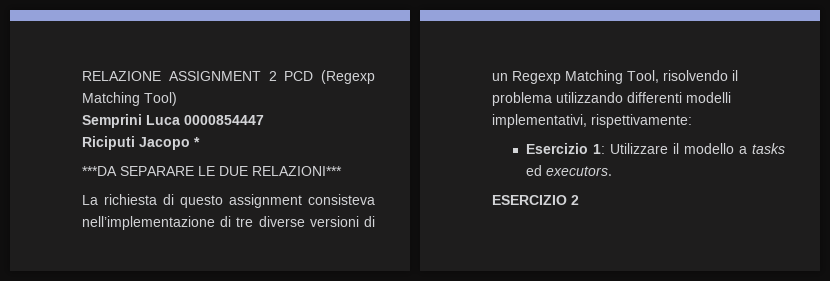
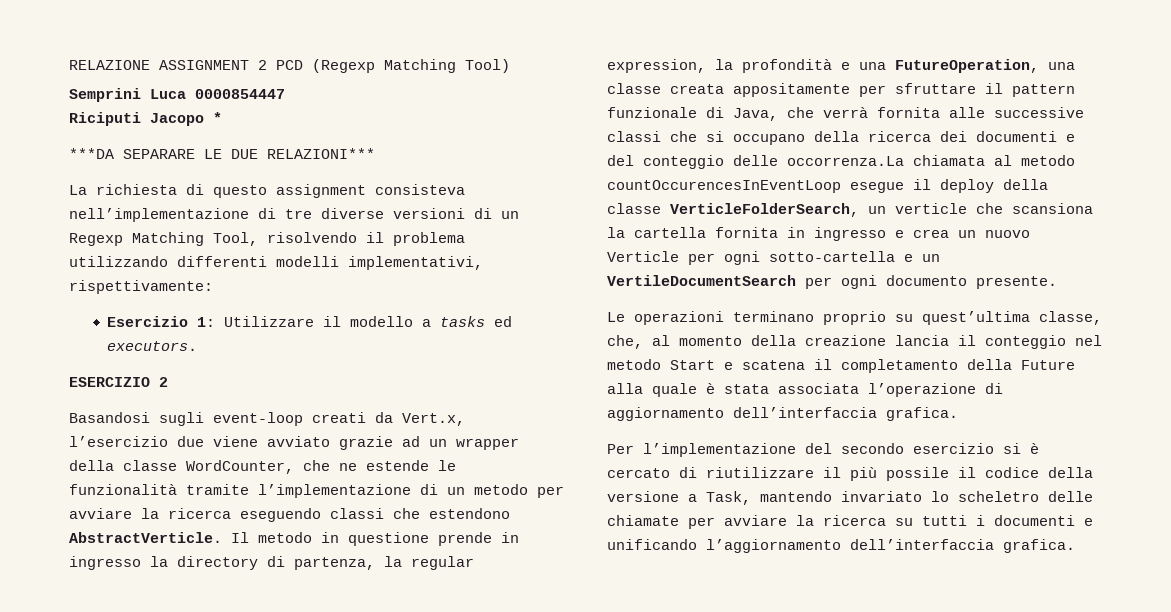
+ Basandosi sugli event-loop creati da Vert.x, l’esercizio due viene avviato grazie ad un wrapper della classe WordCounter, che ne estende le funzionalità tramite l’implementazione di un metodo per avviare la ricerca eseguendo classi che estendono AbstractVerticle. Il metodo in questione prende in ingresso la directory di partenza, la regular expression, la profondità e una FutureOperation, una classe creata appositamente per sfruttare il pattern funzionale di Java, che verrà fornita alle successive classi che si occupano della ricerca dei documenti e del conteggio delle occorrenza.La chiamata al metodo countOccurencesInEventLoop esegue il deploy della classe VerticleFolderSearch, un verticle che scansiona la cartella fornita in ingresso e crea un nuovo Verticle per ogni sotto-cartella e un VertileDocumentSearch per ogni documento presente.
+ Le operazioni terminano proprio su quest’ultima classe, che, al momento della creazione lancia il conteggio nel metodo Start e scatena il completamento della Future alla quale è stata associata l’operazione di aggiornamento dell’interfaccia grafica.
+ Per l’implementazione del secondo esercizio si è cercato di riutilizzare il più possile il codice della versione a Task, mantendo invariato lo scheletro delle chiamate per avviare la ricerca su tutti i documenti e unificando l’aggiornamento dell’interfaccia grafica.

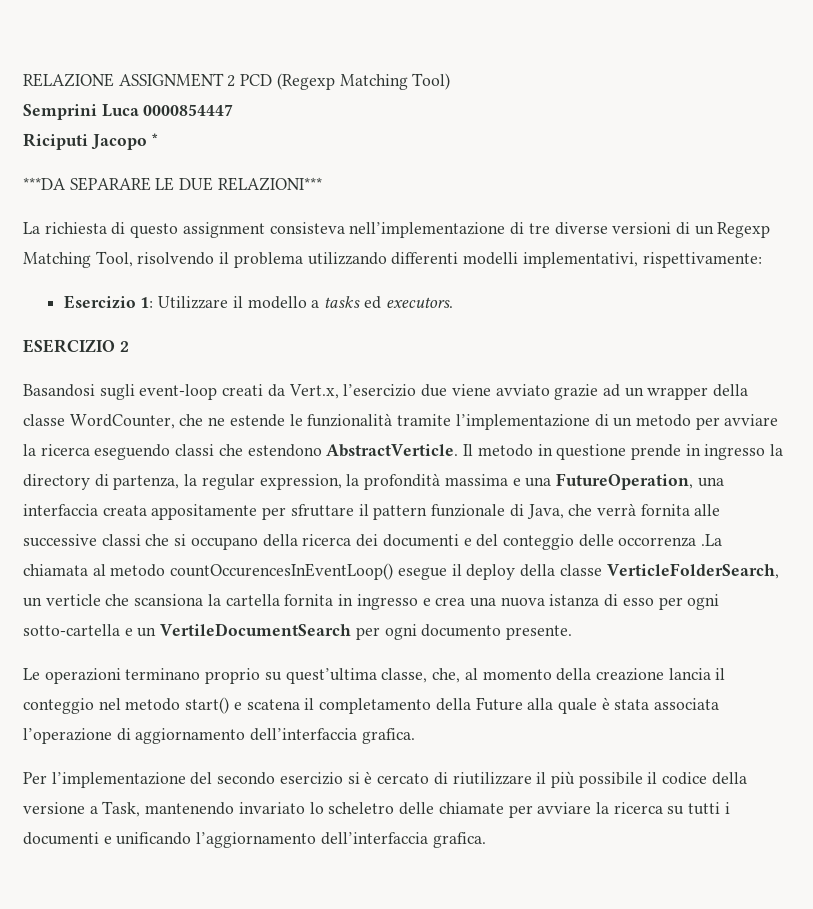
- Il metodo in questione prende in ingresso la directory di partenza, la regular expression, la profondità e una FutureOperation, una classe creata appositamente per sfruttare il pattern funzionale di Java, che verrà fornita alle successive classi che si occupano della ricerca dei documenti e del conteggio delle occorrenza.La chiamata al metodo countOccurencesInEventLoop esegue il deploy della classe VerticleFolderSearch, un verticle che scansiona la cartella fornita in ingresso e crea un nuovo Verticle per ogni sotto-cartella e un VertileDocumentSearch per ogni documento presente.
+ Il metodo in questione prende in ingresso la directory di partenza, la regular expression, la profondità massima e una FutureOperation, una interfaccia creata appositamente per sfruttare il pattern funzionale di Java, che verrà fornita alle successive classi che si occupano della ricerca dei documenti e del conteggio delle occorrenza .La chiamata al metodo countOccurencesInEventLoop() esegue il deploy della classe VerticleFolderSearch, un verticle che scansiona la cartella fornita in ingresso e crea una nuova istanza di esso per ogni sotto-cartella e un VertileDocumentSearch per ogni documento presente.
- Le operazioni terminano proprio su quest’ultima classe, che, al momento della creazione lancia il conteggio nel metodo Start e scatena il completamento della Future alla quale è stata associata l’operazione di aggiornamento dell’interfaccia grafica.
+ Le operazioni terminano proprio su quest’ultima classe, che, al momento della creazione lancia il conteggio nel metodo start() e scatena il completamento della Future alla quale è stata associata l’operazione di aggiornamento dell’interfaccia grafica.
- Per l’implementazione del secondo esercizio si è cercato di riutilizzare il più possile il codice della versione a Task, mantendo invariato lo scheletro delle chiamate per avviare la ricerca su tutti i documenti e unificando l’aggiornamento dell’interfaccia grafica.
+ Per l’implementazione del secondo esercizio si è cercato di riutilizzare il più possibile il codice della versione a Task, mantenendo invariato lo scheletro delle chiamate per avviare la ricerca su tutti i documenti e unificando l’aggiornamento dell’interfaccia grafica.

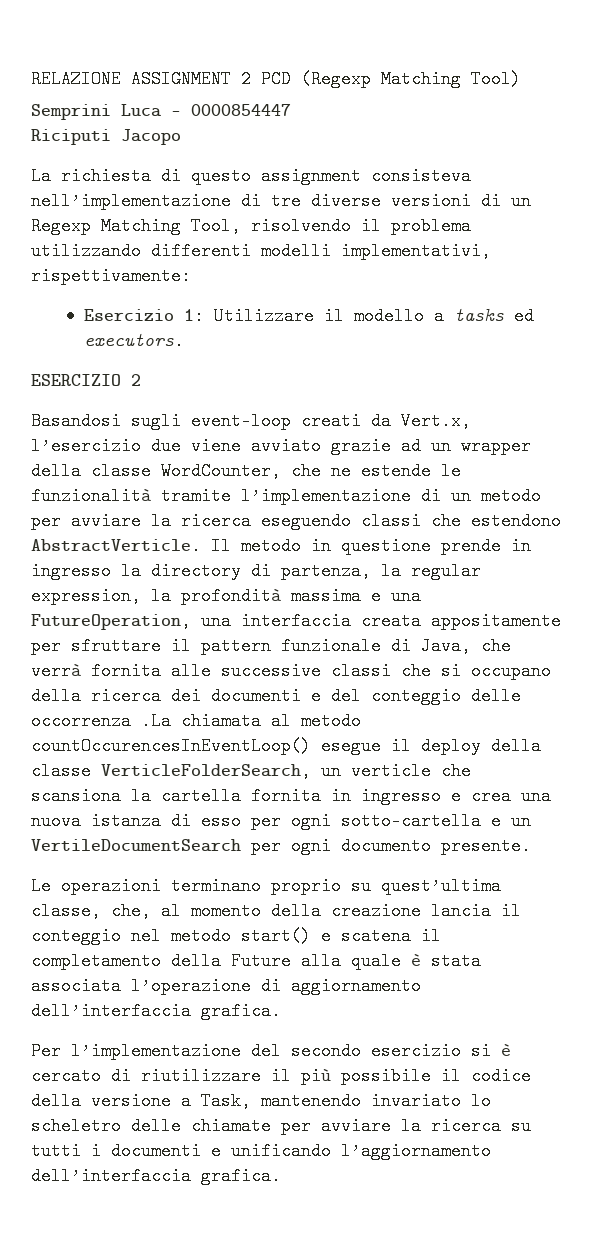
- Semprini Luca 0000854447
+ Semprini Luca - 0000854447
- Riciputi Jacopo *
- ***DA SEPARARE LE DUE RELAZIONI***
+ Riciputi Jacopo

